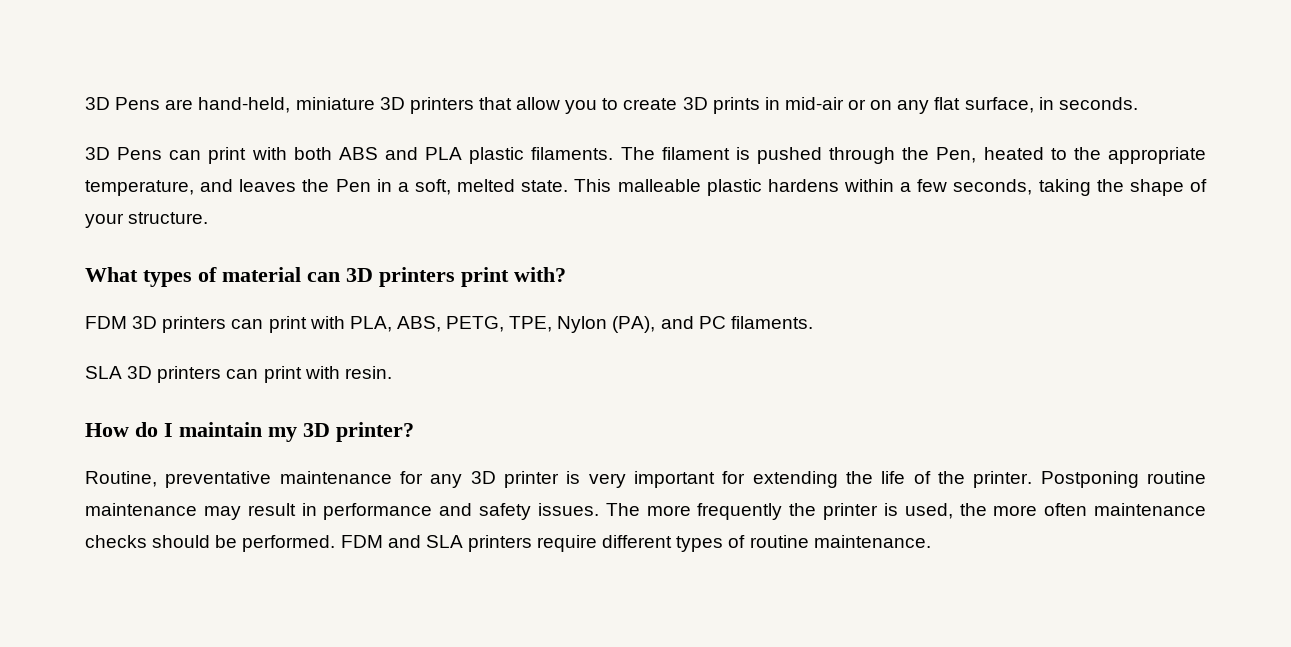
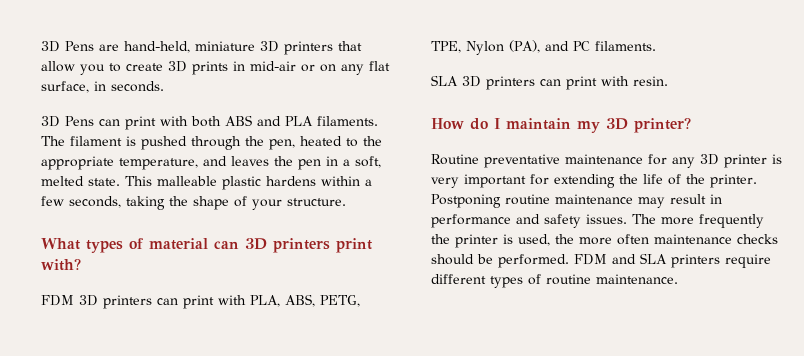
- 3D Pens can print with both ABS and PLA plastic filaments.
+ 3D Pens can print with both ABS and PLA filaments.
- The filament is pushed through the Pen, heated to the appropriate temperature, and leaves the Pen in a soft, melted state.
+ The filament is pushed through the pen, heated to the appropriate temperature, and leaves the pen in a soft, melted state.
- Routine, preventative maintenance for any 3D printer is very important for extending the life of the printer.
+ Routine preventative maintenance for any 3D printer is very important for extending the life of the printer.

